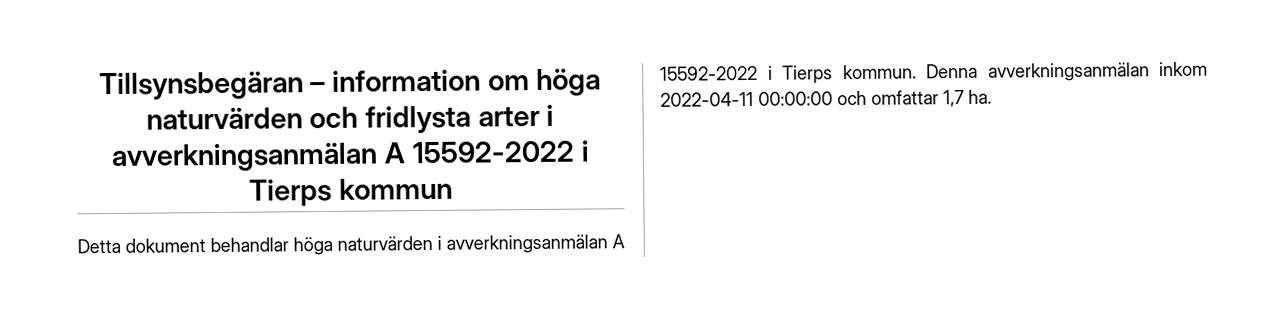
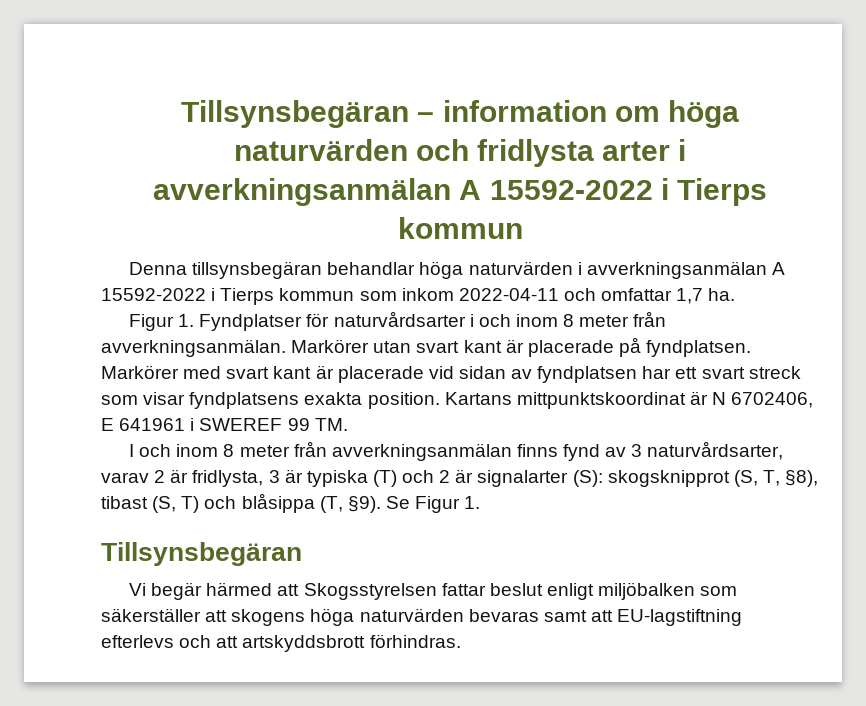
- Detta dokument behandlar höga naturvärden i avverkningsanmälan A 15592-2022 i Tierps kommun. Denna avverkningsanmälan inkom 2022-04-11 00:00:00 och omfattar 1,7 ha.
+ Denna tillsynsbegäran behandlar höga naturvärden i avverkningsanmälan A 15592-2022 i Tierps kommun som inkom 2022-04-11 och omfattar 1,7 ha.
+ Figur 1. Fyndplatser för naturvårdsarter i och inom 8 meter från avverkningsanmälan. Markörer utan svart kant är placerade på fyndplatsen. Markörer med svart kant är placerade vid sidan av fyndplatsen har ett svart streck som visar fyndplatsens exakta position. Kartans mittpunktskoordinat är N 6702406, E 641961 i SWEREF 99 TM.
+ I och inom 8 meter från avverkningsanmälan finns fynd av 3 naturvårdsarter, varav 2 är fridlysta, 3 är typiska (T) och 2 är signalarter (S): skogsknipprot (S, T, §8), tibast (S, T) och blåsippa (T, §9). Se Figur 1.
+ Tillsynsbegäran
+ Vi begär härmed att Skogsstyrelsen fattar beslut enligt miljöbalken som säkerställer att skogens höga naturvärden bevaras samt att EU-lagstiftning efterlevs och att artskyddsbrott förhindras.

